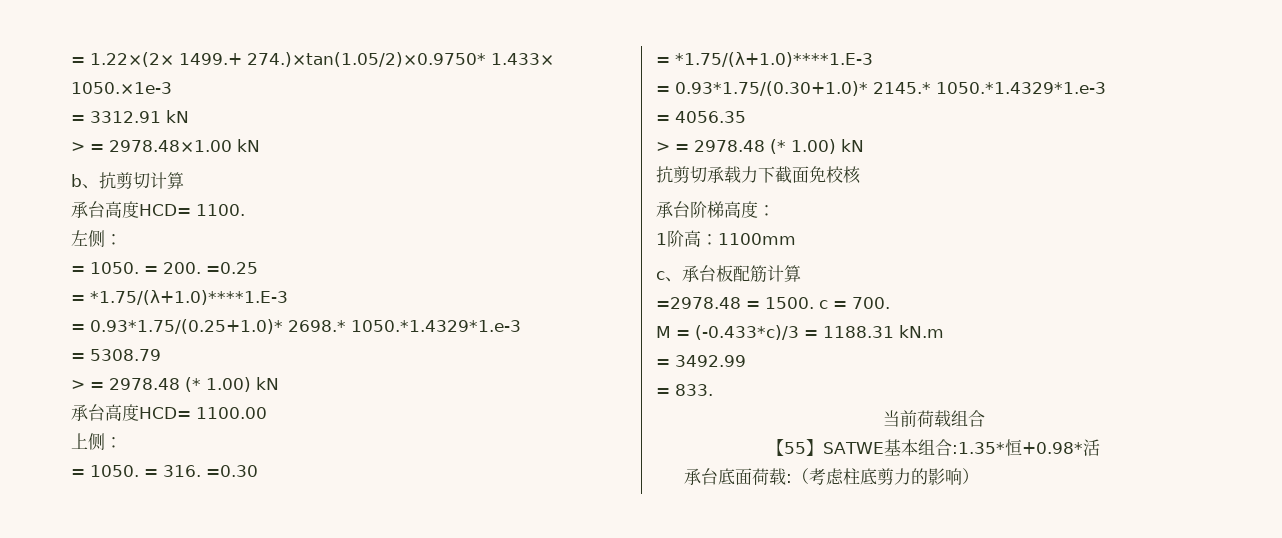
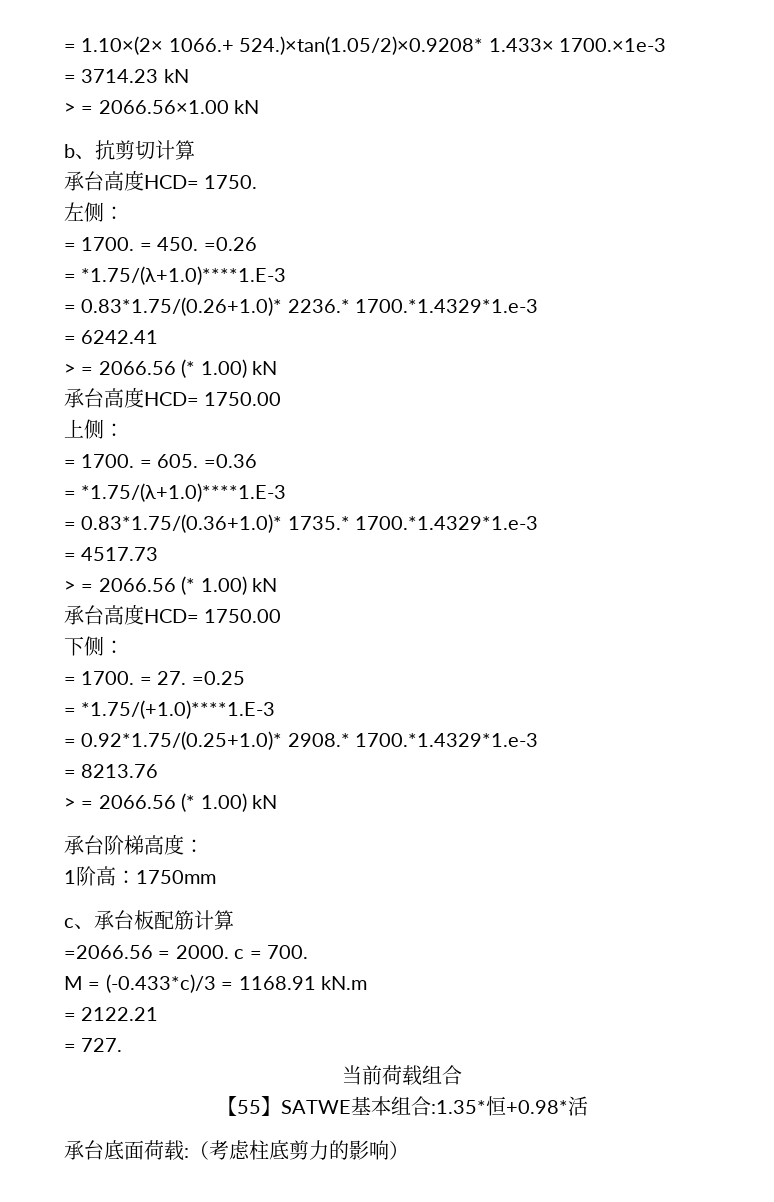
- = 1.22×(2× 1499.+ 274.)×tan(1.05/2)×0.9750* 1.433× 1050.×1e-3
- = 3312.91 kN
+ = 1.10×(2× 1066.+ 524.)×tan(1.05/2)×0.9208* 1.433× 1700.×1e-3
+ = 3714.23 kN
- > = 2978.48×1.00 kN
+ > = 2066.56×1.00 kN
- 承台高度HCD= 1100.
+ 承台高度HCD= 1750.
- = 1050. = 200. =0.25
+ = 1700. = 450. =0.26
  = *1.75/(λ+1.0)****1.E-3
- = 0.93*1.75/(0.25+1.0)* 2698.* 1050.*1.4329*1.e-3
- = 5308.79
- > = 2978.48 (* 1.00) kN
- 承台高度HCD= 1100.00
+ = 0.83*1.75/(0.26+1.0)* 2236.* 1700.*1.4329*1.e-3
+ = 6242.41
+ > = 2066.56 (* 1.00) kN
+ 承台高度HCD= 1750.00
- = 1050. = 316. =0.30
+ = 1700. = 605. =0.36
  = *1.75/(λ+1.0)****1.E-3
- = 0.93*1.75/(0.30+1.0)* 2145.* 1050.*1.4329*1.e-3
- = 4056.35
- > = 2978.48 (* 1.00) kN
- 抗剪切承载力下截面免校核
+ = 0.83*1.75/(0.36+1.0)* 1735.* 1700.*1.4329*1.e-3
+ = 4517.73
+ > = 2066.56 (* 1.00) kN
+ 承台高度HCD= 1750.00
+ 下侧：
+ = 1700. = 27. =0.25
+ = *1.75/(+1.0)****1.E-3
+ = 0.92*1.75/(0.25+1.0)* 2908.* 1700.*1.4329*1.e-3
+ = 8213.76
+ > = 2066.56 (* 1.00) kN
- 1阶高：1100mm
+ 1阶高：1750mm
- =2978.48 = 1500. c = 700.
+ =2066.56 = 2000. c = 700.
- M = (-0.433*c)/3 = 1188.31 kN.m
+ M = (-0.433*c)/3 = 1168.91 kN.m
- = 3492.99
- = 833.
+ = 2122.21
+ = 727.

